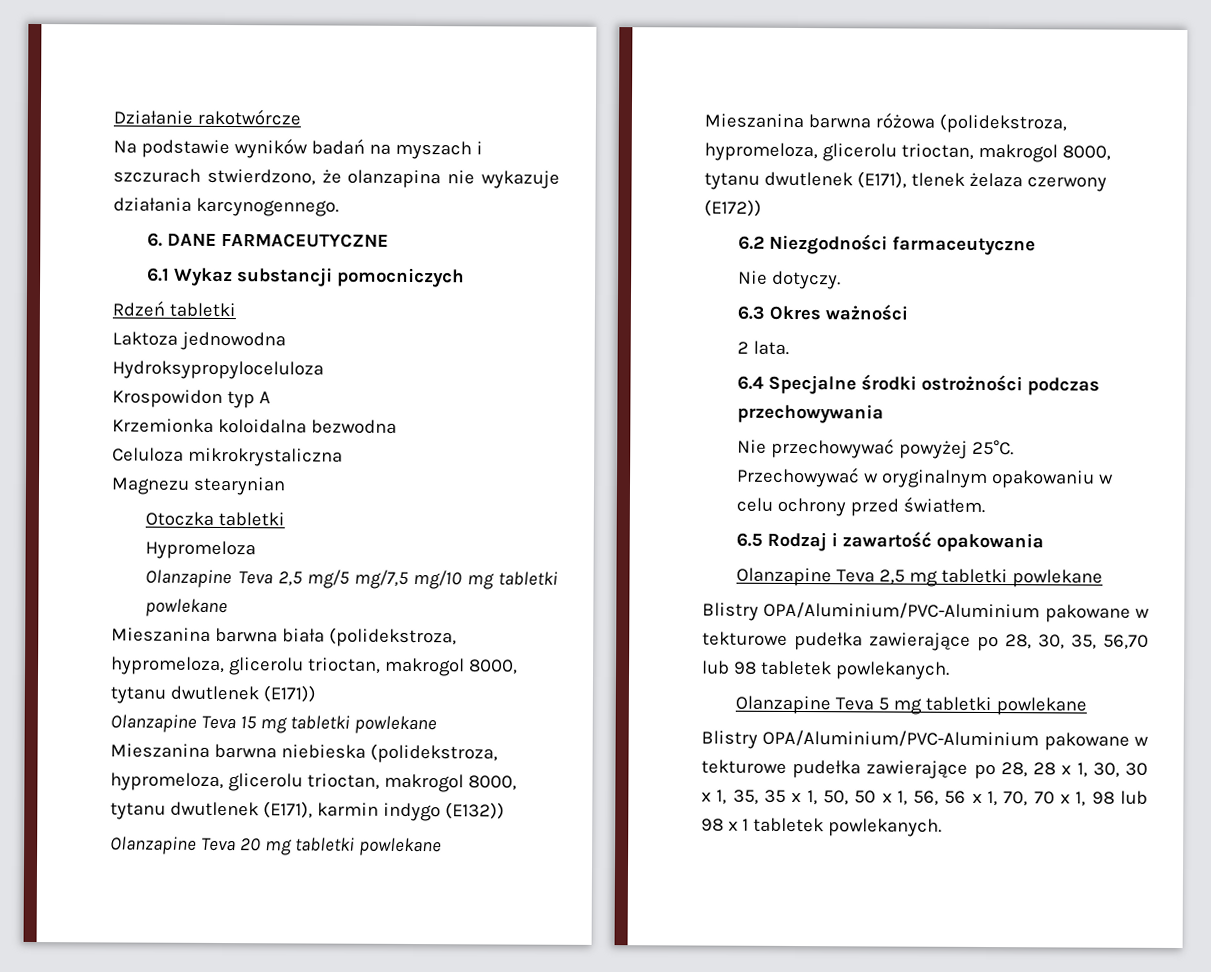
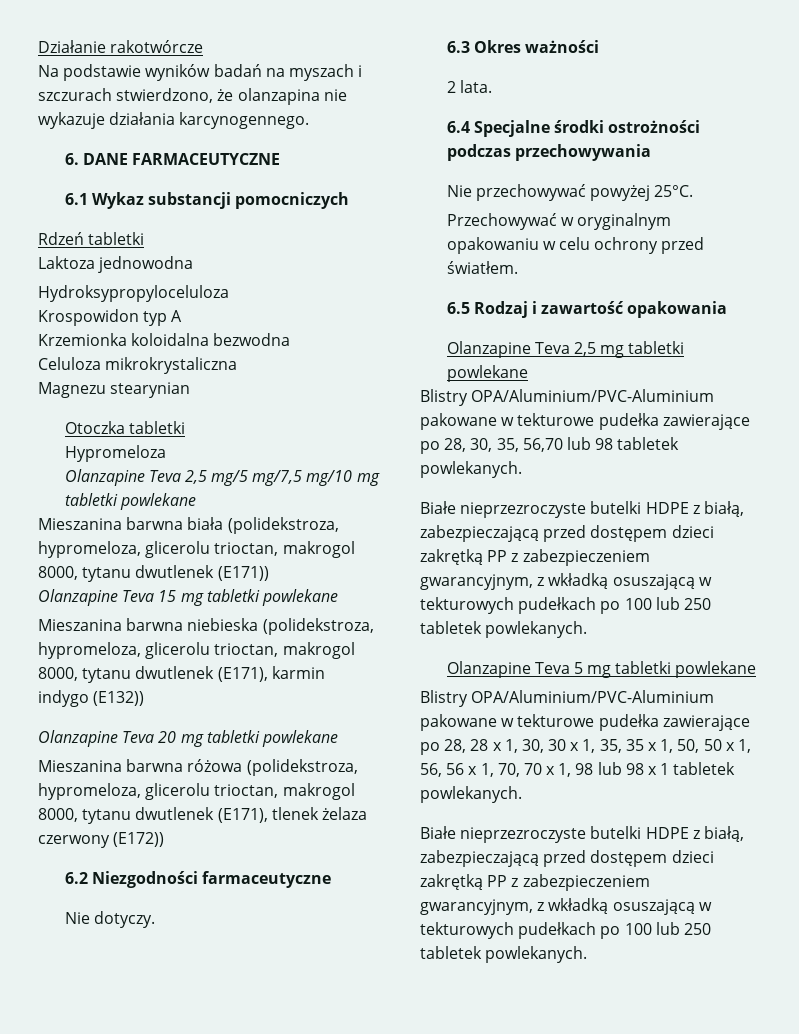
  Blistry OPA/Aluminium/PVC-Aluminium pakowane w tekturowe pudełka zawierające po 28, 30, 35, 56,70 lub 98 tabletek powlekanych.
+ Białe nieprzezroczyste butelki HDPE z białą, zabezpieczającą przed dostępem dzieci zakrętką PP z zabezpieczeniem gwarancyjnym, z wkładką osuszającą w tekturowych pudełkach po 100 lub 250 tabletek powlekanych.
  Blistry OPA/Aluminium/PVC-Aluminium pakowane w tekturowe pudełka zawierające po 28, 28 x 1, 30, 30 x 1, 35, 35 x 1, 50, 50 x 1, 56, 56 x 1, 70, 70 x 1, 98 lub 98 x 1 tabletek powlekanych.
+ Białe nieprzezroczyste butelki HDPE z białą, zabezpieczającą przed dostępem dzieci zakrętką PP z zabezpieczeniem gwarancyjnym, z wkładką osuszającą w tekturowych pudełkach po 100 lub 250 tabletek powlekanych.

